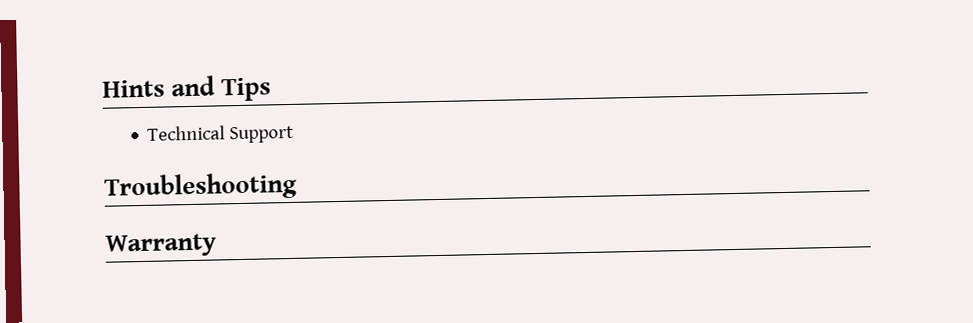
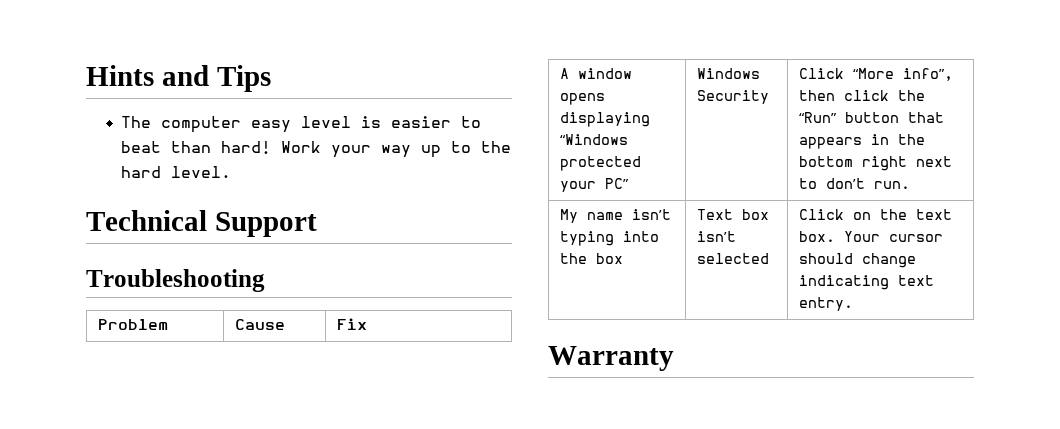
+ The computer easy level is easier to beat than hard! Work your way up to the hard level.
  Technical Support
  Troubleshooting
+ Problem | Cause | Fix
+ A window opens displaying “Windows protected your PC” | Windows Security | Click “More info”, then click the “Run” button that appears in the bottom right next to don’t run.
+ My name isn’t typing into the box | Text box isn’t selected | Click on the text box. Your cursor should change indicating text entry.

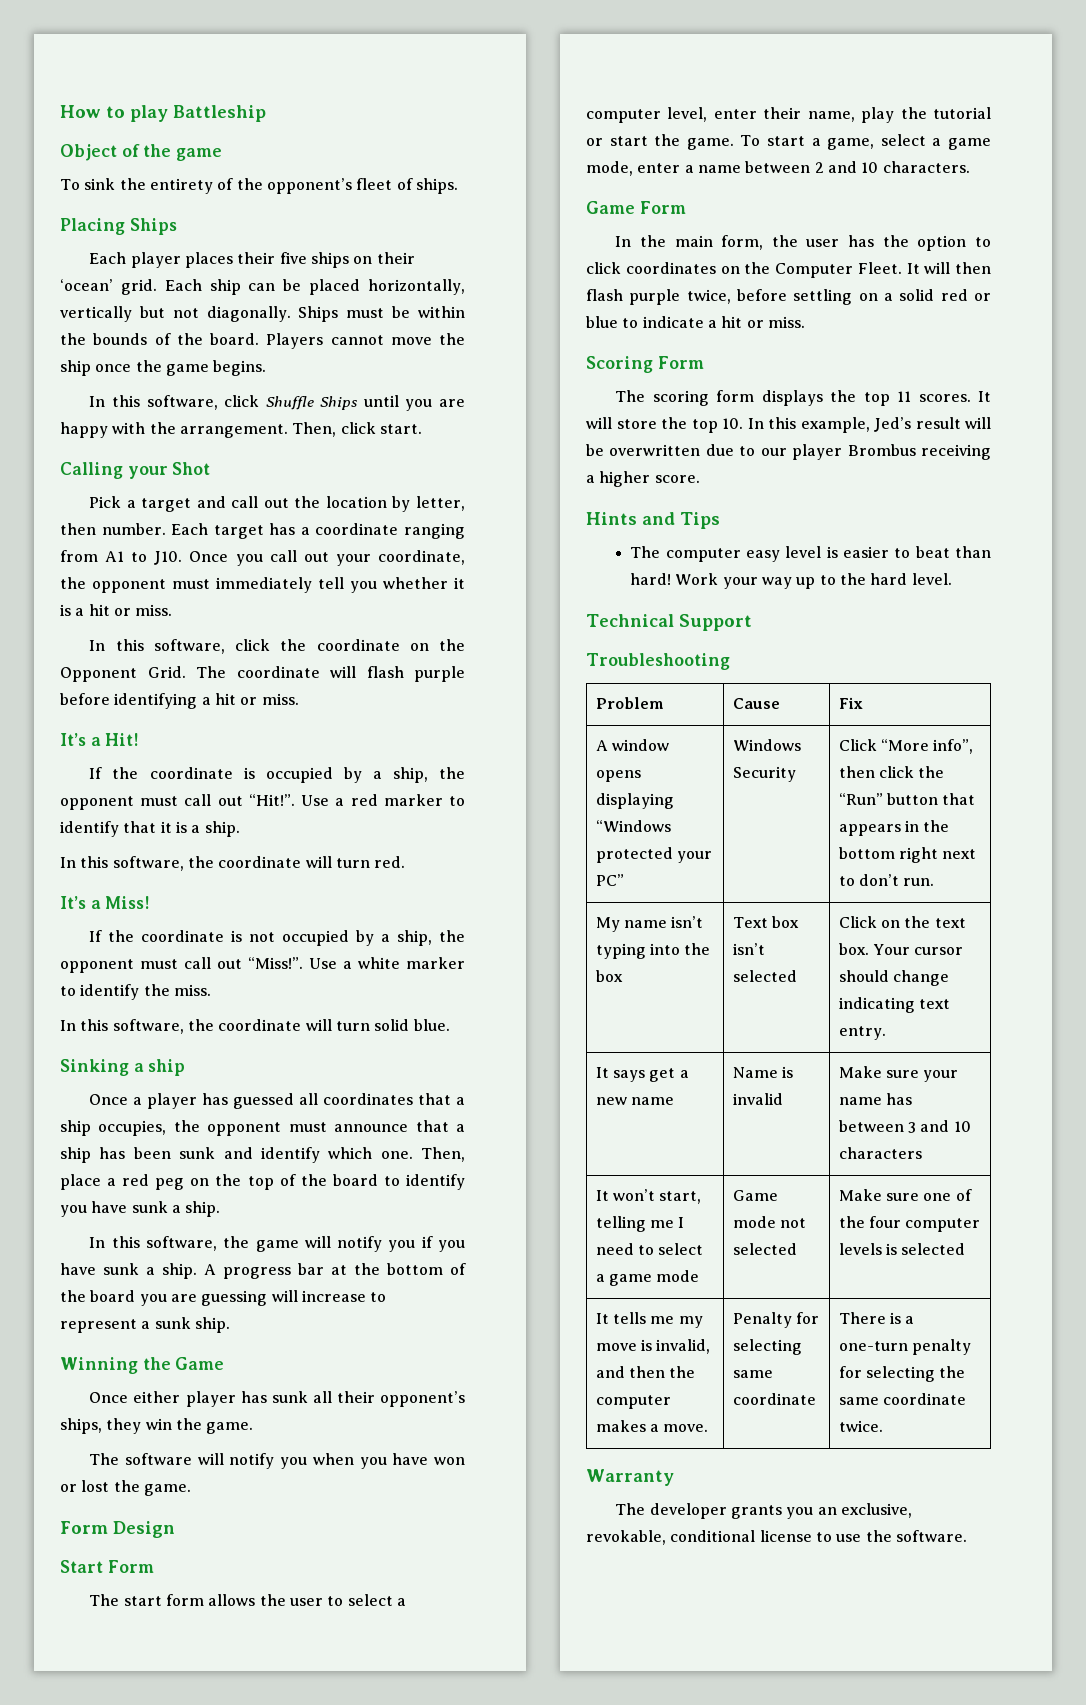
+ How to play Battleship
+ Object of the game
+ To sink the entirety of the opponent’s fleet of ships.
+ Placing Ships
+ Each player places their five ships on their ‘ocean’ grid. Each ship can be placed horizontally, vertically but not diagonally. Ships must be within the bounds of the board. Players cannot move the ship once the game begins.
+ In this software, click Shuffle Ships until you are happy with the arrangement. Then, click start.
+ Calling your Shot
+ Pick a target and call out the location by letter, then number. Each target has a coordinate ranging from A1 to J10. Once you call out your coordinate, the opponent must immediately tell you whether it is a hit or miss.
+ In this software, click the coordinate on the Opponent Grid. The coordinate will flash purple before identifying a hit or miss.
+ It’s a Hit!
+ If the coordinate is occupied by a ship, the opponent must call out “Hit!”. Use a red marker to identify that it is a ship.
+ In this software, the coordinate will turn red.
+ It’s a Miss!
+ If the coordinate is not occupied by a ship, the opponent must call out “Miss!”. Use a white marker to identify the miss.
+ In this software, the coordinate will turn solid blue.
+ Sinking a ship
+ Once a player has guessed all coordinates that a ship occupies, the opponent must announce that a ship has been sunk and identify which one. Then, place a red peg on the top of the board to identify you have sunk a ship.
+ In this software, the game will notify you if you have sunk a ship. A progress bar at the bottom of the board you are guessing will increase to represent a sunk ship.
+ Winning the Game
+ Once either player has sunk all their opponent’s ships, they win the game.
+ The software will notify you when you have won or lost the game.
+ Form Design
+ Start Form
+ The start form allows the user to select a computer level, enter their name, play the tutorial or start the game. To start a game, select a game mode, enter a name between 2 and 10 characters.
+ Game Form
+ In the main form, the user has the option to click coordinates on the Computer Fleet. It will then flash purple twice, before settling on a solid red or blue to indicate a hit or miss.
+ Scoring Form
+ The scoring form displays the top 11 scores. It will store the top 10. In this example, Jed’s result will be overwritten due to our player Brombus receiving a higher score.
+ It says get a new name | Name is invalid | Make sure your name has between 3 and 10 characters
+ It won’t start, telling me I need to select a game mode | Game mode not selected | Make sure one of the four computer levels is selected
+ It tells me my move is invalid, and then the computer makes a move. | Penalty for selecting same coordinate | There is a one-turn penalty for selecting the same coordinate twice.
  Warranty
+ The developer grants you an exclusive, revokable, conditional license to use the software.

